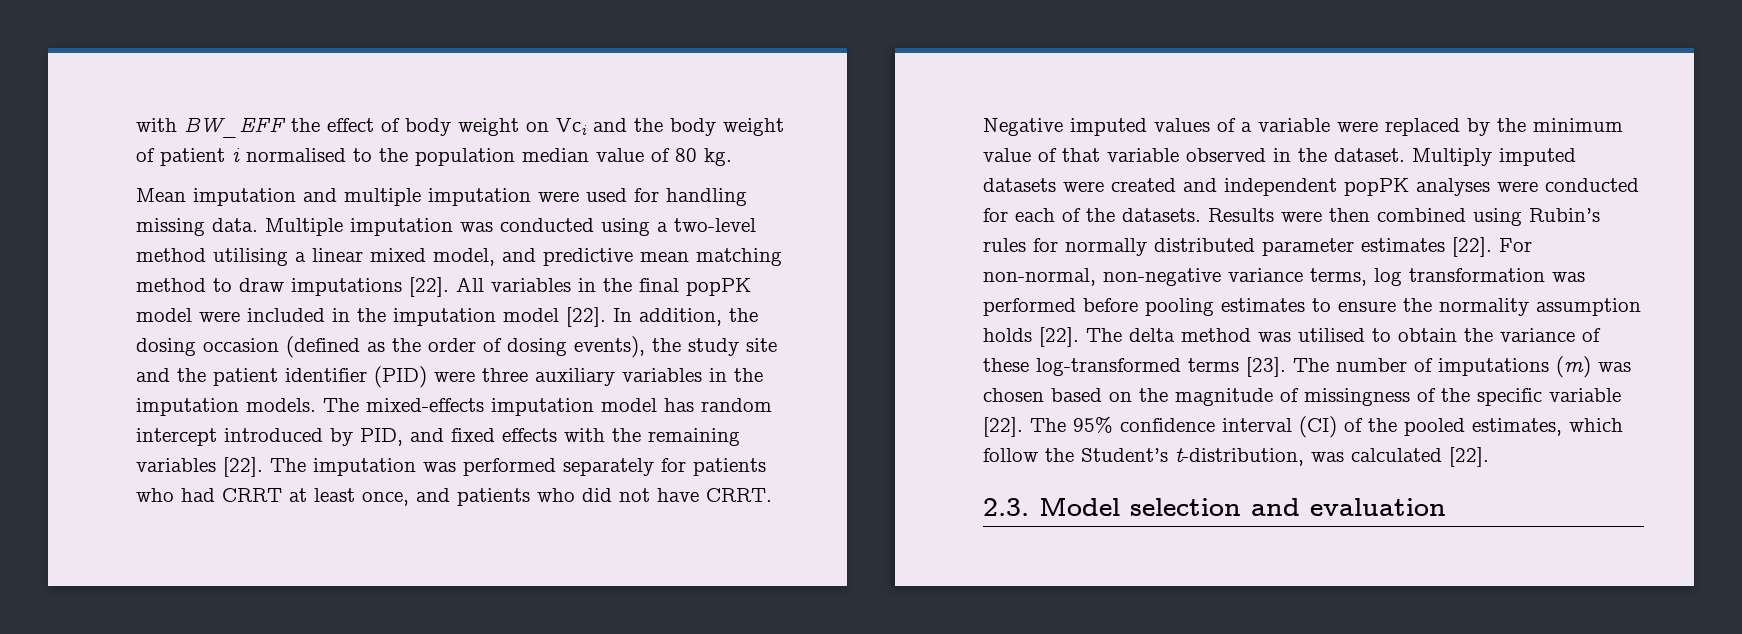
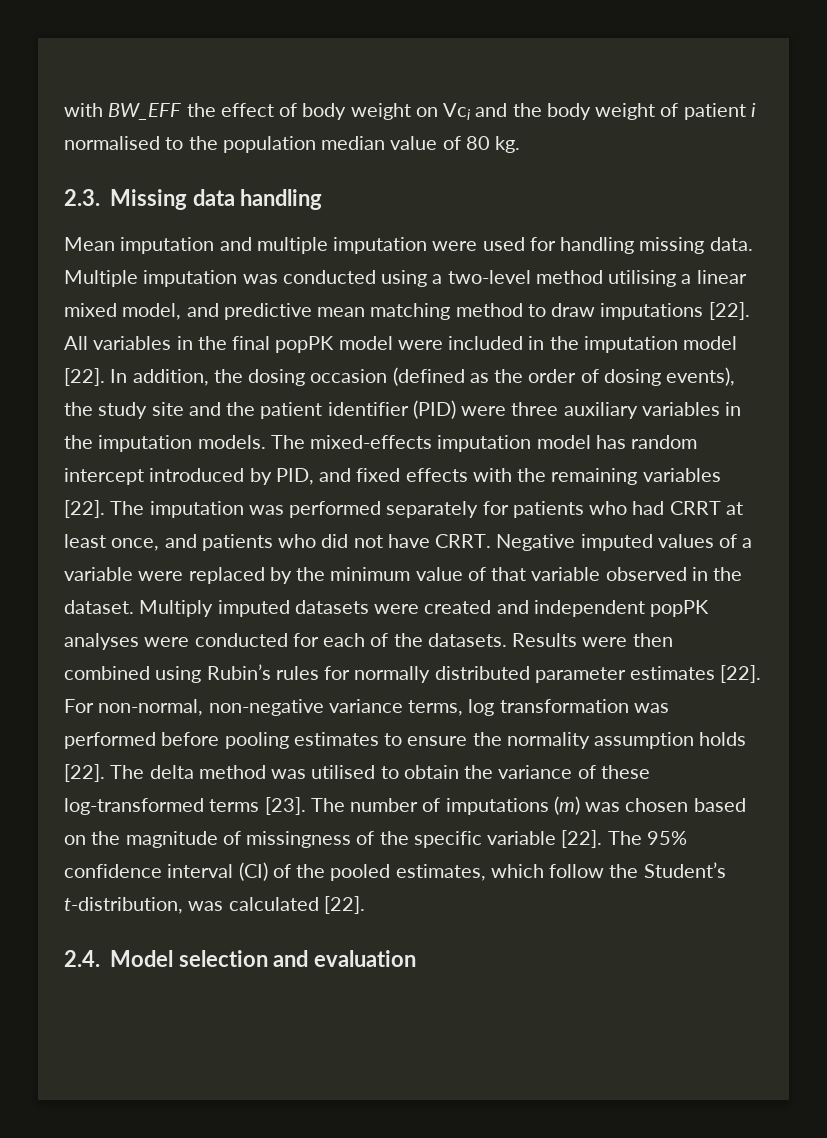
+ 2.3. Missing data handling
- 2.3. Model selection and evaluation
+ 2.4. Model selection and evaluation

